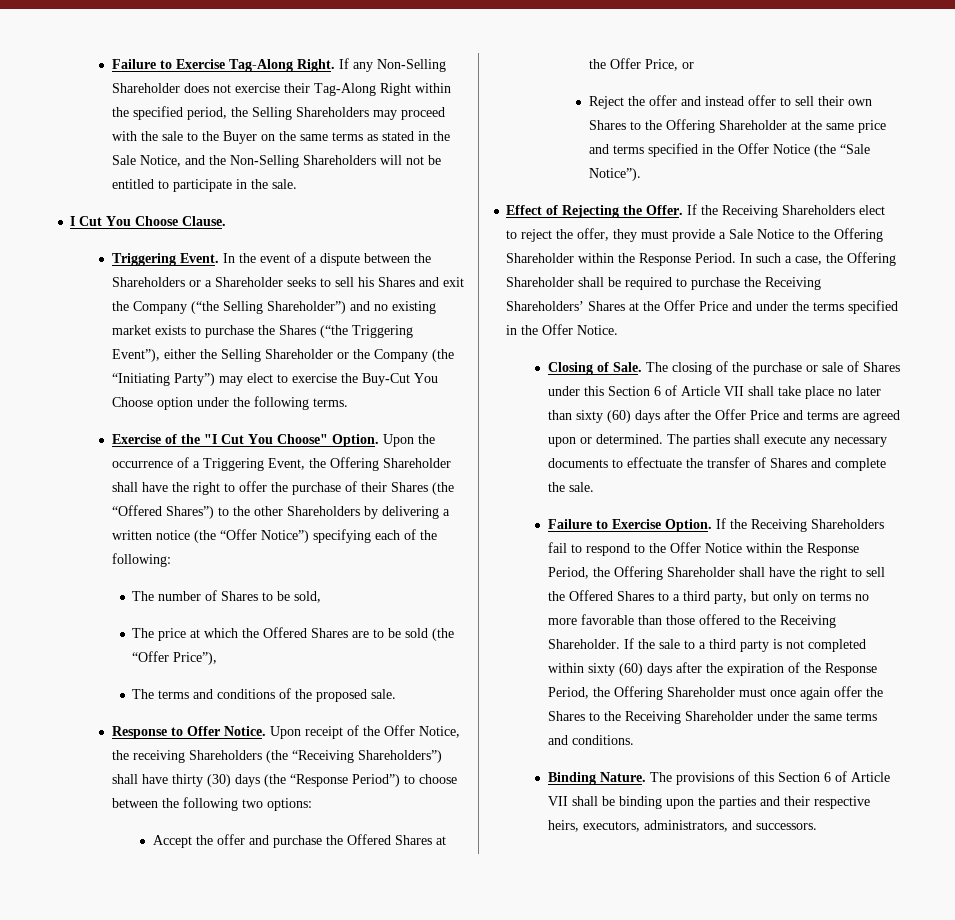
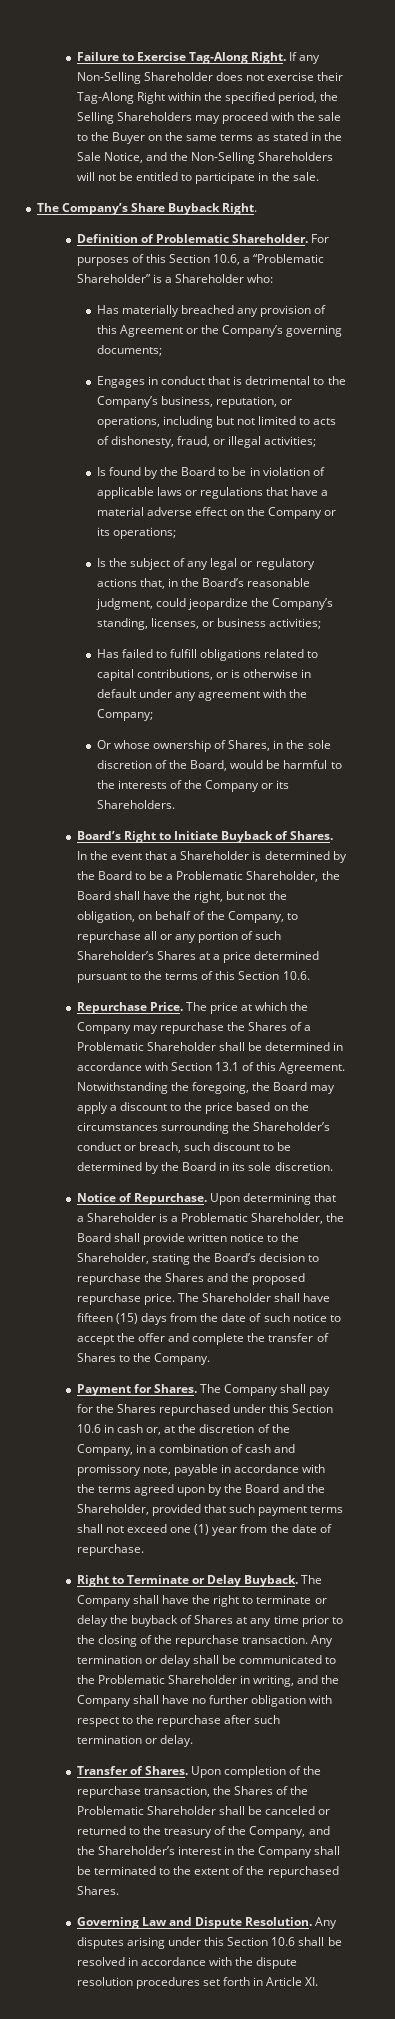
- I Cut You Choose Clause.
- Triggering Event. In the event of a dispute between the Shareholders or a Shareholder seeks to sell his Shares and exit the Company (“the Selling Shareholder”) and no existing market exists to purchase the Shares (“the Triggering Event”), either the Selling Shareholder or the Company (the “Initiating Party”) may elect to exercise the Buy-Cut You Choose option under the following terms.
- Exercise of the "I Cut You Choose" Option. Upon the occurrence of a Triggering Event, the Offering Shareholder shall have the right to offer the purchase of their Shares (the “Offered Shares”) to the other Shareholders by delivering a written notice (the “Offer Notice”) specifying each of the following:
- The number of Shares to be sold,
- The price at which the Offered Shares are to be sold (the “Offer Price”),
- The terms and conditions of the proposed sale.
- Response to Offer Notice. Upon receipt of the Offer Notice, the receiving Shareholders (the “Receiving Shareholders”) shall have thirty (30) days (the “Response Period”) to choose between the following two options:
- Accept the offer and purchase the Offered Shares at the Offer Price, or
- Reject the offer and instead offer to sell their own Shares to the Offering Shareholder at the same price and terms specified in the Offer Notice (the “Sale Notice”).
- Effect of Rejecting the Offer. If the Receiving Shareholders elect to reject the offer, they must provide a Sale Notice to the Offering Shareholder within the Response Period. In such a case, the Offering Shareholder shall be required to purchase the Receiving Shareholders’ Shares at the Offer Price and under the terms specified in the Offer Notice.
- Closing of Sale. The closing of the purchase or sale of Shares under this Section 6 of Article VII shall take place no later than sixty (60) days after the Offer Price and terms are agreed upon or determined. The parties shall execute any necessary documents to effectuate the transfer of Shares and complete the sale.
- Failure to Exercise Option. If the Receiving Shareholders fail to respond to the Offer Notice within the Response Period, the Offering Shareholder shall have the right to sell the Offered Shares to a third party, but only on terms no more favorable than those offered to the Receiving Shareholder. If the sale to a third party is not completed within sixty (60) days after the expiration of the Response Period, the Offering Shareholder must once again offer the Shares to the Receiving Shareholder under the same terms and conditions.
- Binding Nature. The provisions of this Section 6 of Article VII shall be binding upon the parties and their respective heirs, executors, administrators, and successors.
+ The Company’s Share Buyback Right.
+ Definition of Problematic Shareholder. For purposes of this Section 10.6, a “Problematic Shareholder” is a Shareholder who:
+ Has materially breached any provision of this Agreement or the Company’s governing documents;
+ Engages in conduct that is detrimental to the Company’s business, reputation, or operations, including but not limited to acts of dishonesty, fraud, or illegal activities;
+ Is found by the Board to be in violation of applicable laws or regulations that have a material adverse effect on the Company or its operations;
+ Is the subject of any legal or regulatory actions that, in the Board’s reasonable judgment, could jeopardize the Company’s standing, licenses, or business activities;
+ Has failed to fulfill obligations related to capital contributions, or is otherwise in default under any agreement with the Company;
+ Or whose ownership of Shares, in the sole discretion of the Board, would be harmful to the interests of the Company or its Shareholders.
+ Board’s Right to Initiate Buyback of Shares. In the event that a Shareholder is determined by the Board to be a Problematic Shareholder, the Board shall have the right, but not the obligation, on behalf of the Company, to repurchase all or any portion of such Shareholder’s Shares at a price determined pursuant to the terms of this Section 10.6.
+ Repurchase Price. The price at which the Company may repurchase the Shares of a Problematic Shareholder shall be determined in accordance with Section 13.1 of this Agreement. Notwithstanding the foregoing, the Board may apply a discount to the price based on the circumstances surrounding the Shareholder’s conduct or breach, such discount to be determined by the Board in its sole discretion.
+ Notice of Repurchase. Upon determining that a Shareholder is a Problematic Shareholder, the Board shall provide written notice to the Shareholder, stating the Board’s decision to repurchase the Shares and the proposed repurchase price. The Shareholder shall have fifteen (15) days from the date of such notice to accept the offer and complete the transfer of Shares to the Company.
+ Payment for Shares. The Company shall pay for the Shares repurchased under this Section 10.6 in cash or, at the discretion of the Company, in a combination of cash and promissory note, payable in accordance with the terms agreed upon by the Board and the Shareholder, provided that such payment terms shall not exceed one (1) year from the date of repurchase.
+ Right to Terminate or Delay Buyback. The Company shall have the right to terminate or delay the buyback of Shares at any time prior to the closing of the repurchase transaction. Any termination or delay shall be communicated to the Problematic Shareholder in writing, and the Company shall have no further obligation with respect to the repurchase after such termination or delay.
+ Transfer of Shares. Upon completion of the repurchase transaction, the Shares of the Problematic Shareholder shall be canceled or returned to the treasury of the Company, and the Shareholder’s interest in the Company shall be terminated to the extent of the repurchased Shares.
+ Governing Law and Dispute Resolution. Any disputes arising under this Section 10.6 shall be resolved in accordance with the dispute resolution procedures set forth in Article XI.

